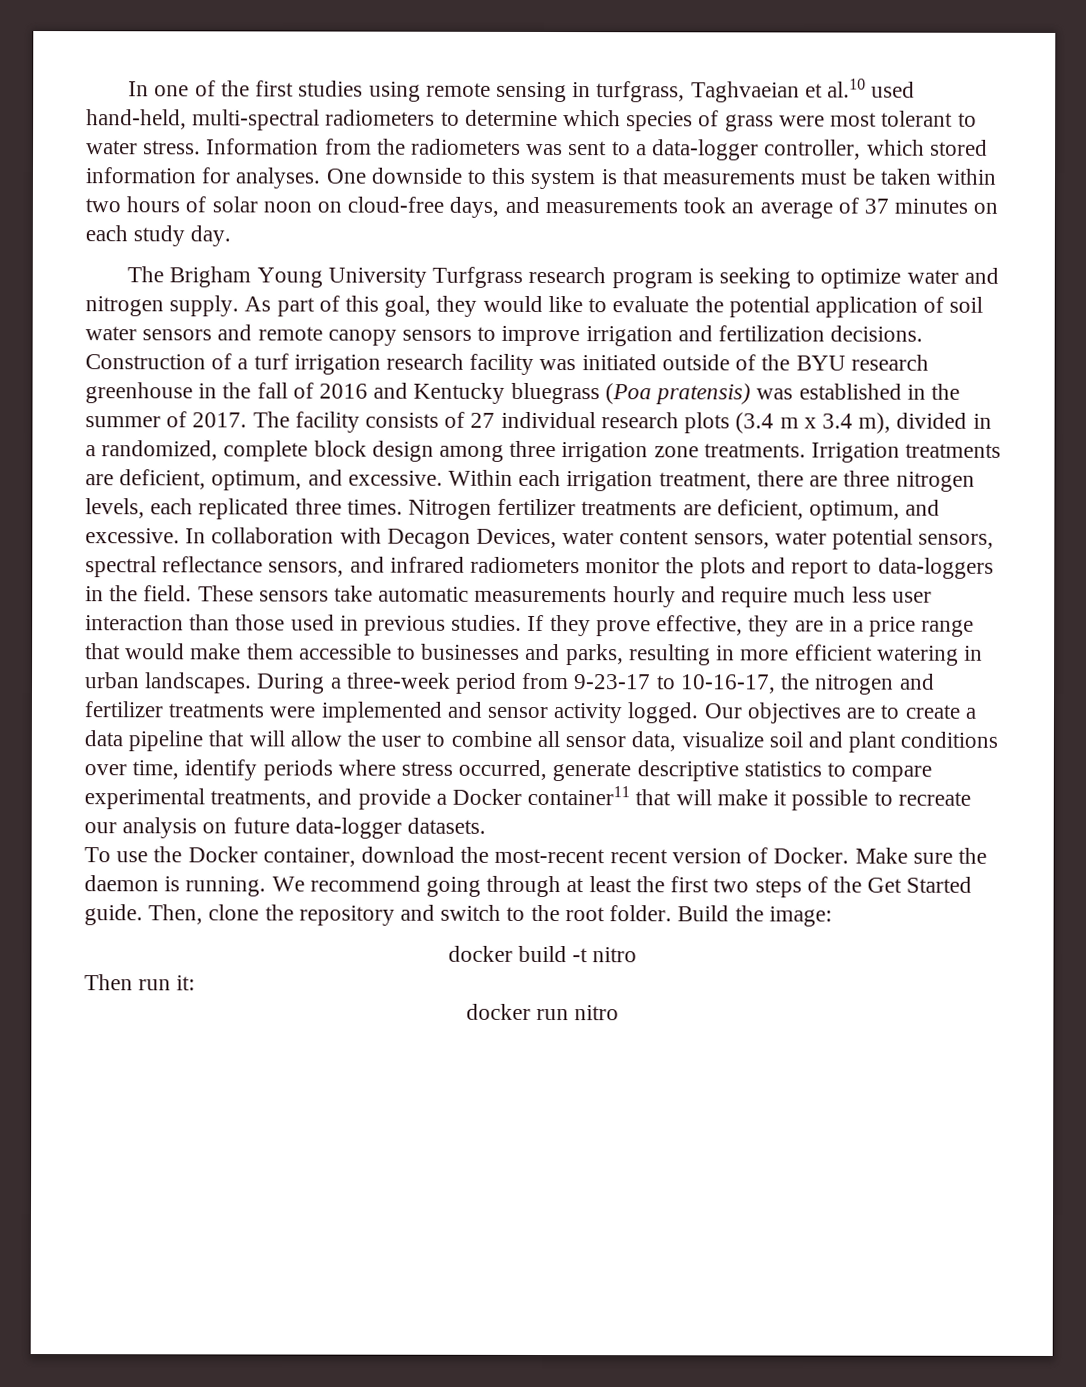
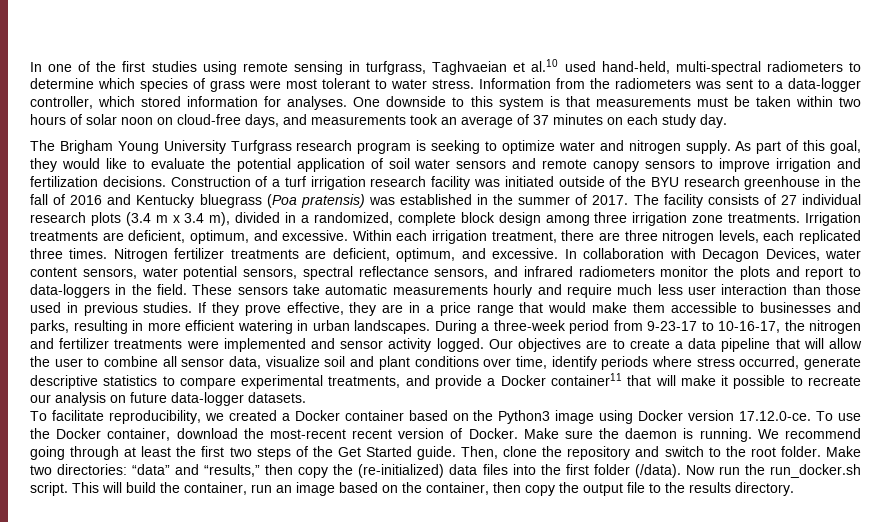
- To use the Docker container, download the most-recent recent version of Docker.
+ To facilitate reproducibility, we created a Docker container based on the Python3 image using Docker version 17.12.0-ce. To use the Docker container, download the most-recent recent version of Docker.
- Build the image:
- docker build -t nitro
- Then run it:
- docker run nitro
+ Make two directories: “data” and “results,” then copy the (re-initialized) data files into the first folder (/data). Now run the run_docker.sh script. This will build the container, run an image based on the container, then copy the output file to the results directory.

